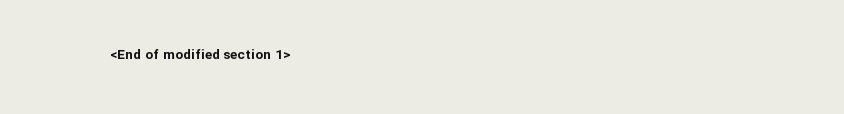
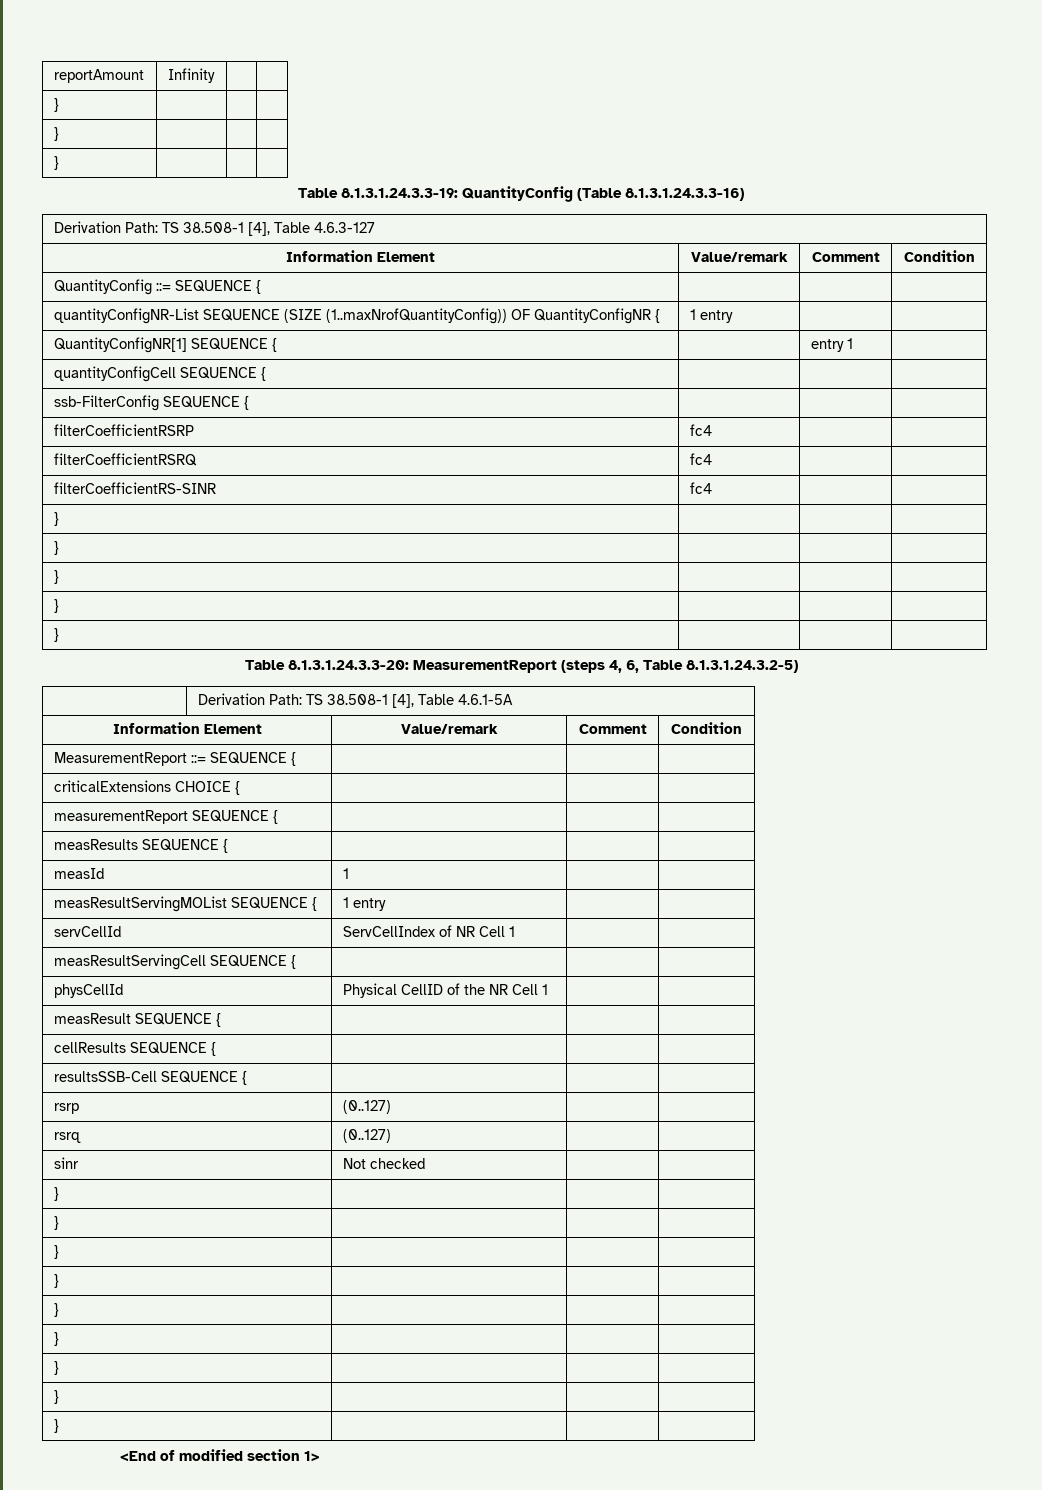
+ reportAmount | Infinity | |
+ } | | |
+ } | | |
+ } | | |
+ Table 8.1.3.1.24.3.3-19: QuantityConfig (Table 8.1.3.1.24.3.3-16)
+ Derivation Path: TS 38.508-1 [4], Table 4.6.3-127
+ Information Element | Value/remark | Comment | Condition
+ QuantityConfig ::= SEQUENCE { | | |
+ quantityConfigNR-List SEQUENCE (SIZE (1..maxNrofQuantityConfig)) OF QuantityConfigNR { | 1 entry | |
+ QuantityConfigNR[1] SEQUENCE { | | entry 1 |
+ quantityConfigCell SEQUENCE { | | |
+ ssb-FilterConfig SEQUENCE { | | |
+ filterCoefficientRSRP | fc4 | |
+ filterCoefficientRSRQ | fc4 | |
+ filterCoefficientRS-SINR | fc4 | |
+ } | | |
+ } | | |
+ } | | |
+ } | | |
+ } | | |
+ Table 8.1.3.1.24.3.3-20: MeasurementReport (steps 4, 6, Table 8.1.3.1.24.3.2-5)
+ | Derivation Path: TS 38.508-1 [4], Table 4.6.1-5A
+ Information Element | Value/remark | Comment | Condition
+ MeasurementReport ::= SEQUENCE { | | |
+ criticalExtensions CHOICE { | | |
+ measurementReport SEQUENCE { | | |
+ measResults SEQUENCE { | | |
+ measId | 1 | |
+ measResultServingMOList SEQUENCE { | 1 entry | |
+ servCellId | ServCellIndex of NR Cell 1 | |
+ measResultServingCell SEQUENCE { | | |
+ physCellId | Physical CellID of the NR Cell 1 | |
+ measResult SEQUENCE { | | |
+ cellResults SEQUENCE { | | |
+ resultsSSB-Cell SEQUENCE { | | |
+ rsrp | (0..127) | |
+ rsrq | (0..127) | |
+ sinr | Not checked | |
+ } | | |
+ } | | |
+ } | | |
+ } | | |
+ } | | |
+ } | | |
+ } | | |
+ } | | |
+ } | | |

